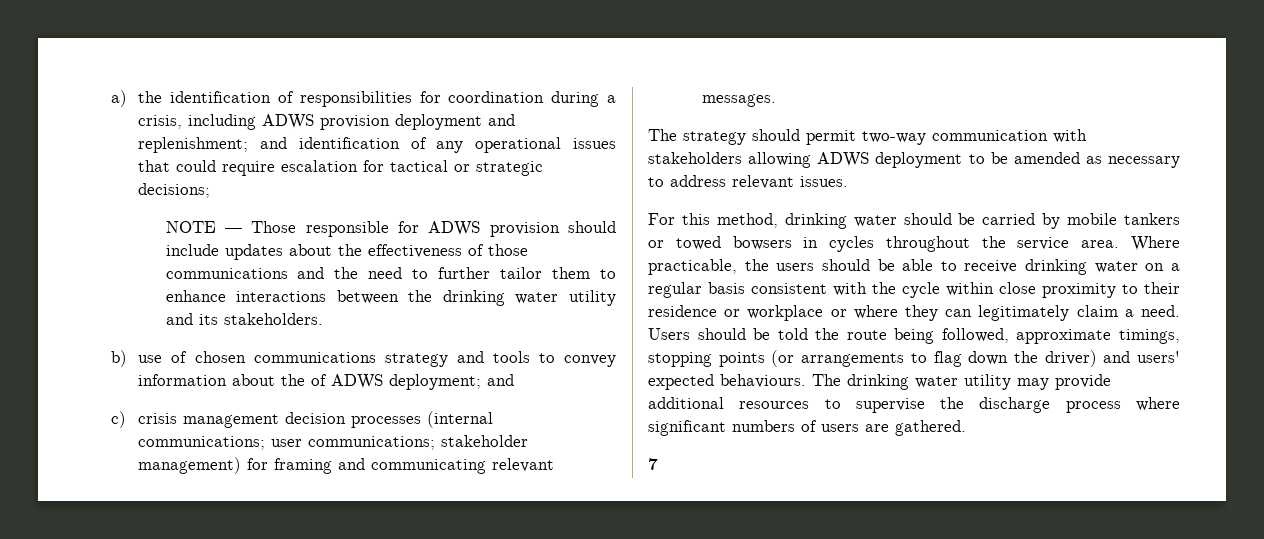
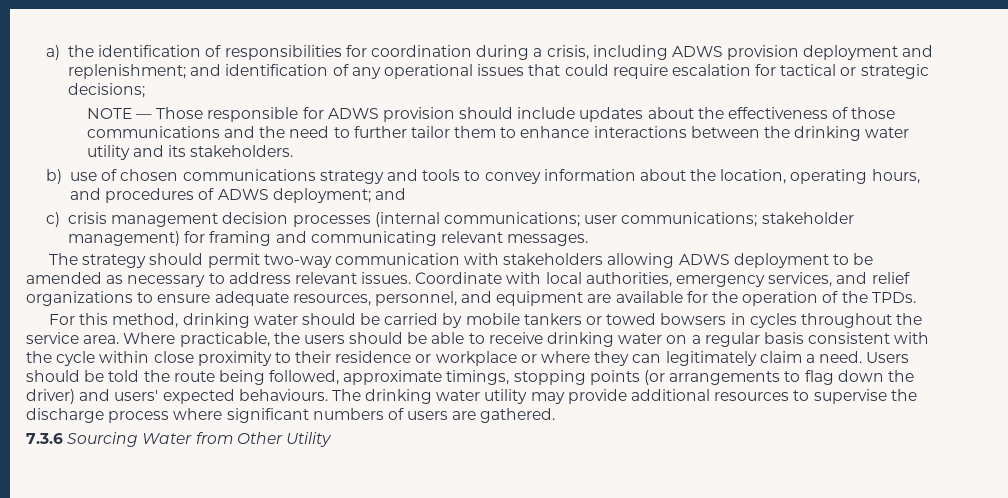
- b) use of chosen communications strategy and tools to convey information about the of ADWS deployment; and
+ b) use of chosen communications strategy and tools to convey information about the location, operating hours, and procedures of ADWS deployment; and
+ Coordinate with local authorities, emergency services, and relief organizations to ensure adequate resources, personnel, and equipment are available for the operation of the TPDs.
- 7
+ 7.3.6 Sourcing Water from Other Utility

